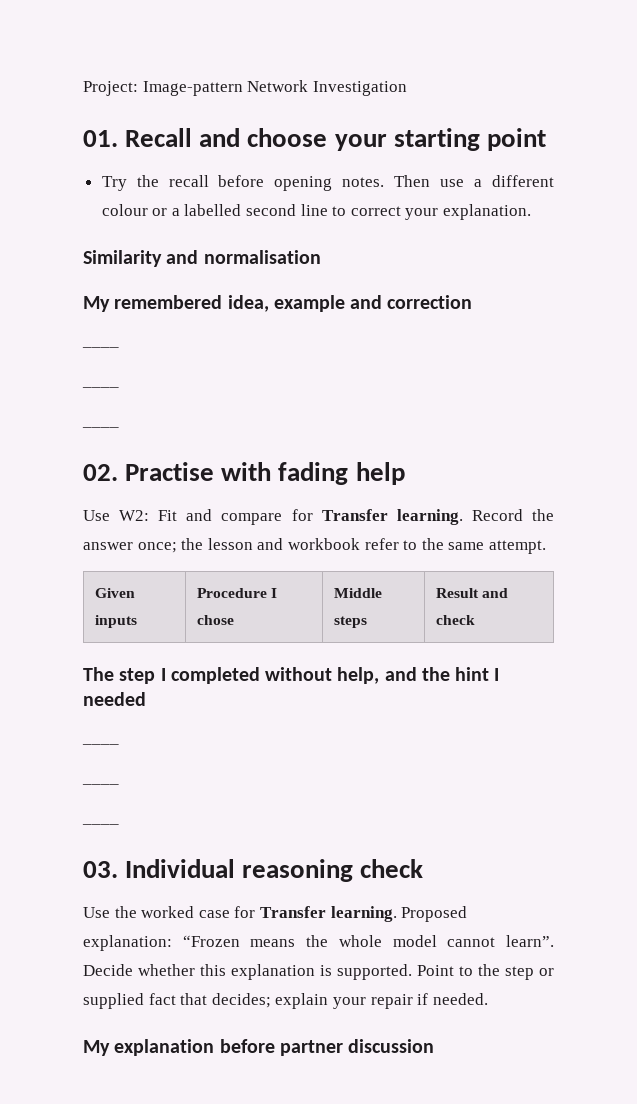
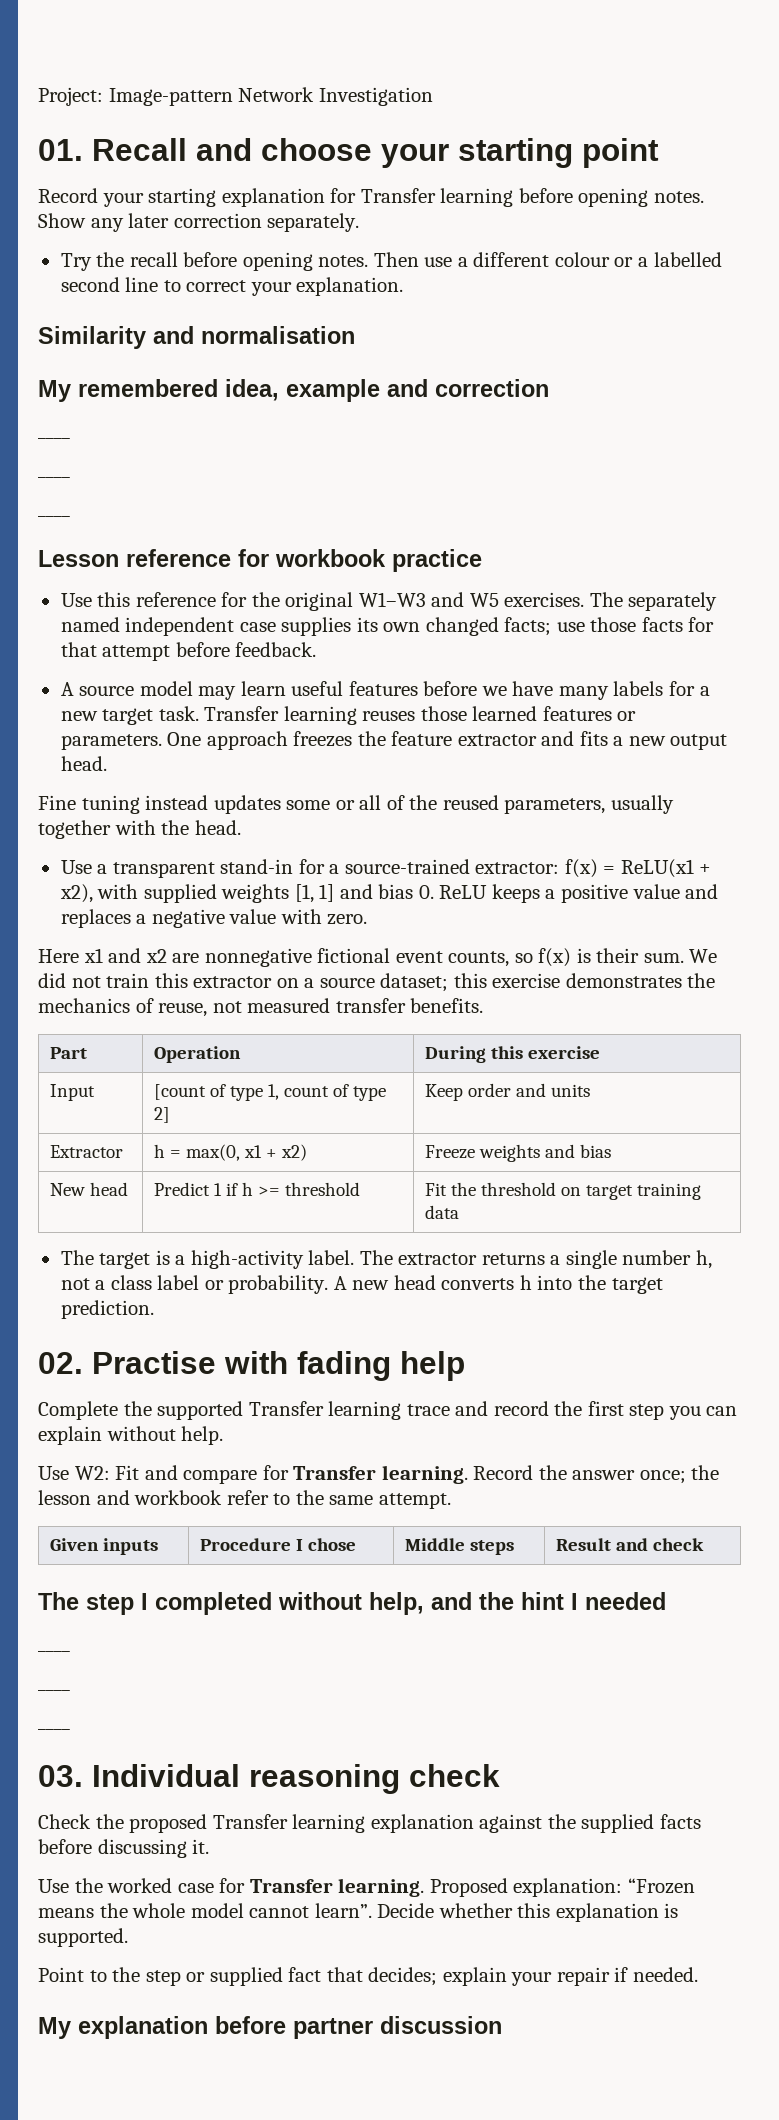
+ Record your starting explanation for Transfer learning before opening notes. Show any later correction separately.
+ Lesson reference for workbook practice
+ Use this reference for the original W1–W3 and W5 exercises. The separately named independent case supplies its own changed facts; use those facts for that attempt before feedback.
+ A source model may learn useful features before we have many labels for a new target task. Transfer learning reuses those learned features or parameters. One approach freezes the feature extractor and fits a new output head.
+ Fine tuning instead updates some or all of the reused parameters, usually together with the head.
+ Use a transparent stand-in for a source-trained extractor: f(x) = ReLU(x1 + x2), with supplied weights [1, 1] and bias 0. ReLU keeps a positive value and replaces a negative value with zero.
+ Here x1 and x2 are nonnegative fictional event counts, so f(x) is their sum. We did not train this extractor on a source dataset; this exercise demonstrates the mechanics of reuse, not measured transfer benefits.
+ Part | Operation | During this exercise
+ Input | [count of type 1, count of type 2] | Keep order and units
+ Extractor | h = max(0, x1 + x2) | Freeze weights and bias
+ New head | Predict 1 if h >= threshold | Fit the threshold on target training data
+ The target is a high-activity label. The extractor returns a single number h, not a class label or probability. A new head converts h into the target prediction.
+ Complete the supported Transfer learning trace and record the first step you can explain without help.
+ Check the proposed Transfer learning explanation against the supplied facts before discussing it.
- Decide whether this explanation is supported. Point to the step or supplied fact that decides; explain your repair if needed.
+ Decide whether this explanation is supported.
+ Point to the step or supplied fact that decides; explain your repair if needed.

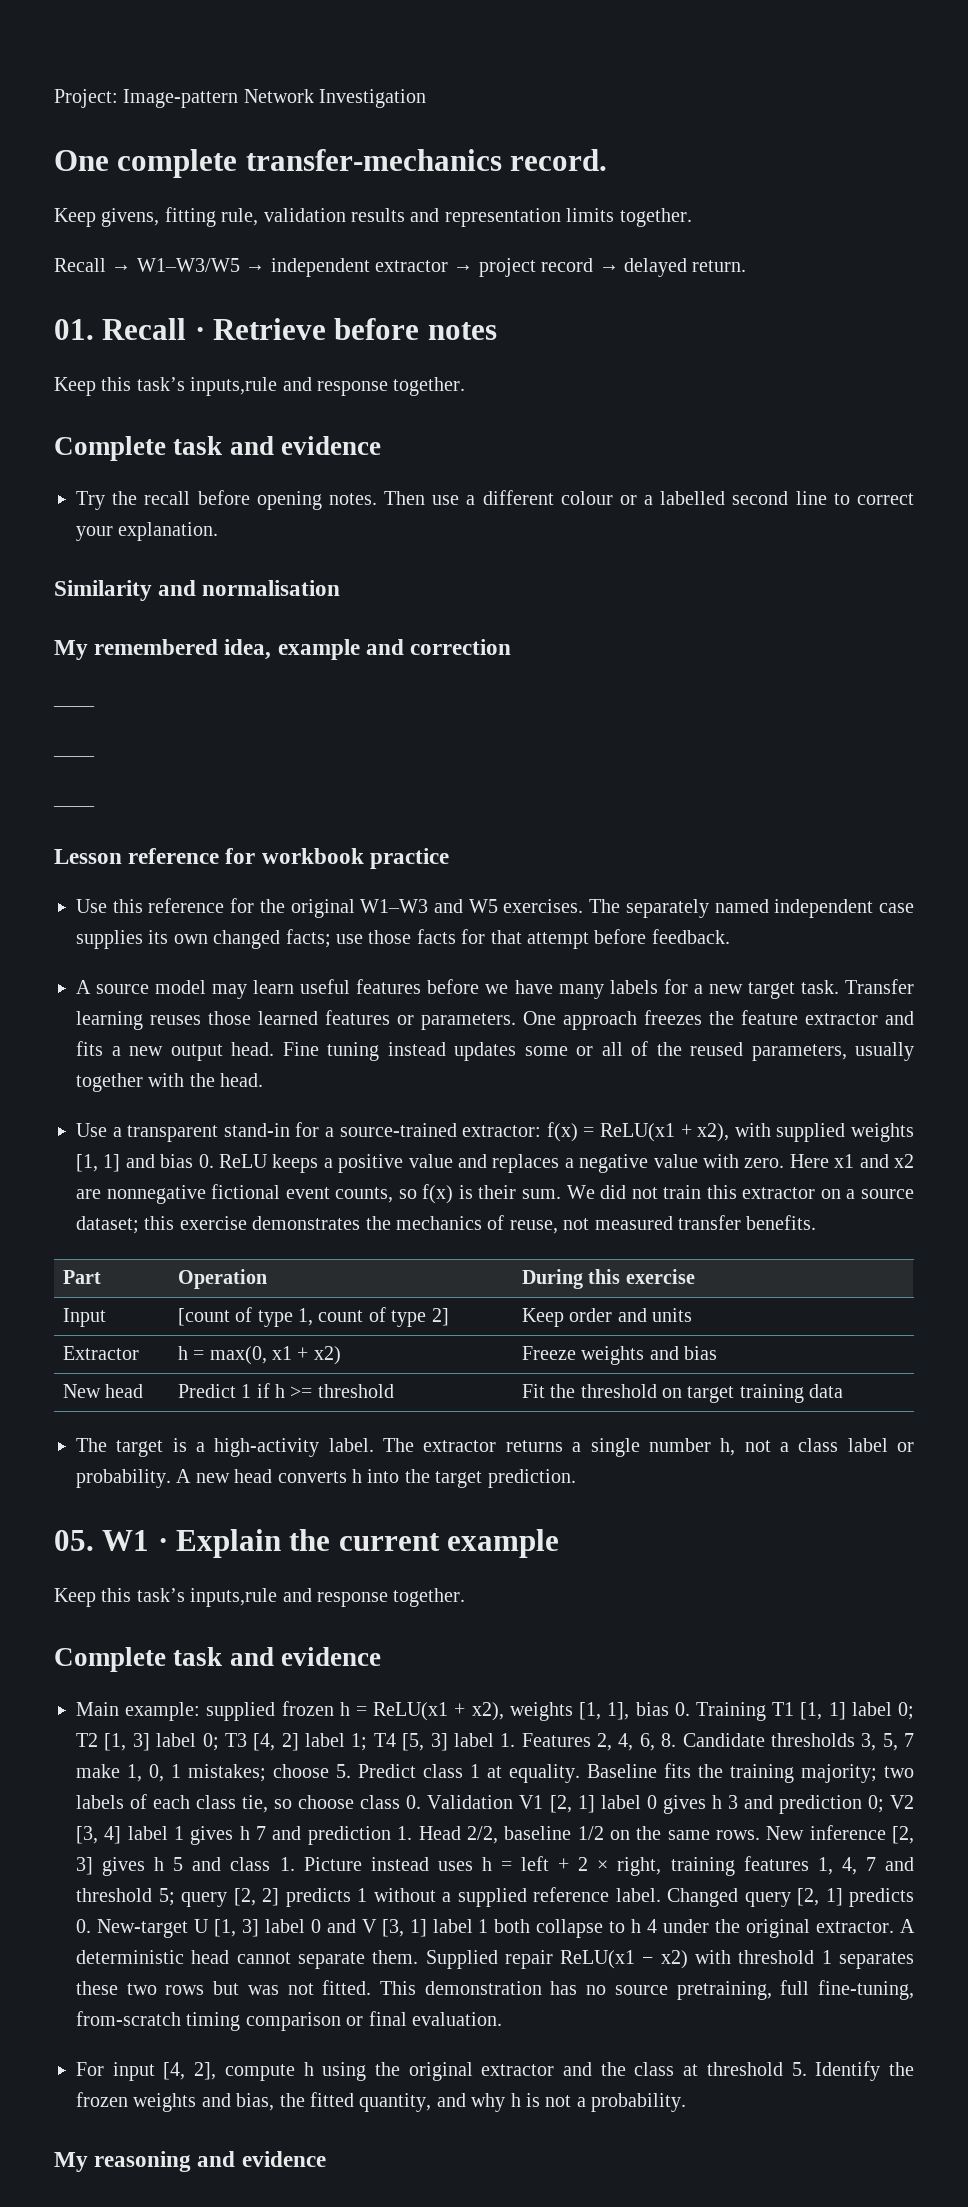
- 01. Recall and choose your starting point
- Record your starting explanation for Transfer learning before opening notes. Show any later correction separately.
+ One complete transfer-mechanics record.
+ Keep givens, fitting rule, validation results and representation limits together.
+ Recall → W1–W3/W5 → independent extractor → project record → delayed return.
+ 01. Recall · Retrieve before notes
+ Keep this task’s inputs,rule and response together.
+ Complete task and evidence
- One approach freezes the feature extractor and fits a new output head.
- Fine tuning instead updates some or all of the reused parameters, usually together with the head.
+ One approach freezes the feature extractor and fits a new output head. Fine tuning instead updates some or all of the reused parameters, usually together with the head.
- Use a transparent stand-in for a source-trained extractor: f(x) = ReLU(x1 + x2), with supplied weights [1, 1] and bias 0. ReLU keeps a positive value and replaces a negative value with zero.
- Here x1 and x2 are nonnegative fictional event counts, so f(x) is their sum.
+ Use a transparent stand-in for a source-trained extractor: f(x) = ReLU(x1 + x2), with supplied weights [1, 1] and bias 0. ReLU keeps a positive value and replaces a negative value with zero. Here x1 and x2 are nonnegative fictional event counts, so f(x) is their sum.
- 02. Practise with fading help
- Complete the supported Transfer learning trace and record the first step you can explain without help.
- Use W2: Fit and compare for Transfer learning. Record the answer once; the lesson and workbook refer to the same attempt.
- Given inputs | Procedure I chose | Middle steps | Result and check
- The step I completed without help, and the hint I needed
- ____
- ____
- ____
- 03. Individual reasoning check
- Check the proposed Transfer learning explanation against the supplied facts before discussing it.
- Use the worked case for Transfer learning. Proposed explanation: “Frozen means the whole model cannot learn”. Decide whether this explanation is supported.
- Point to the step or supplied fact that decides; explain your repair if needed.
- My explanation before partner discussion
+ 05. W1 · Explain the current example
+ Keep this task’s inputs,rule and response together.
+ Complete task and evidence
+ Main example: supplied frozen h = ReLU(x1 + x2), weights [1, 1], bias 0. Training T1 [1, 1] label 0; T2 [1, 3] label 0; T3 [4, 2] label 1; T4 [5, 3] label 1. Features 2, 4, 6, 8. Candidate thresholds 3, 5, 7 make 1, 0, 1 mistakes; choose 5. Predict class 1 at equality. Baseline fits the training majority; two labels of each class tie, so choose class 0. Validation V1 [2, 1] label 0 gives h 3 and prediction 0; V2 [3, 4] label 1 gives h 7 and prediction 1. Head 2/2, baseline 1/2 on the same rows. New inference [2, 3] gives h 5 and class 1. Picture instead uses h = left + 2 × right, training features 1, 4, 7 and threshold 5; query [2, 2] predicts 1 without a supplied reference label. Changed query [2, 1] predicts 0. New-target U [1, 3] label 0 and V [3, 1] label 1 both collapse to h 4 under the original extractor. A deterministic head cannot separate them. Supplied repair ReLU(x1 − x2) with threshold 1 separates these two rows but was not fitted. This demonstration has no source pretraining, full fine-tuning, from-scratch timing comparison or final evaluation.
+ For input [4, 2], compute h using the original extractor and the class at threshold 5. Identify the frozen weights and bias, the fitted quantity, and why h is not a probability.
+ My reasoning and evidence

